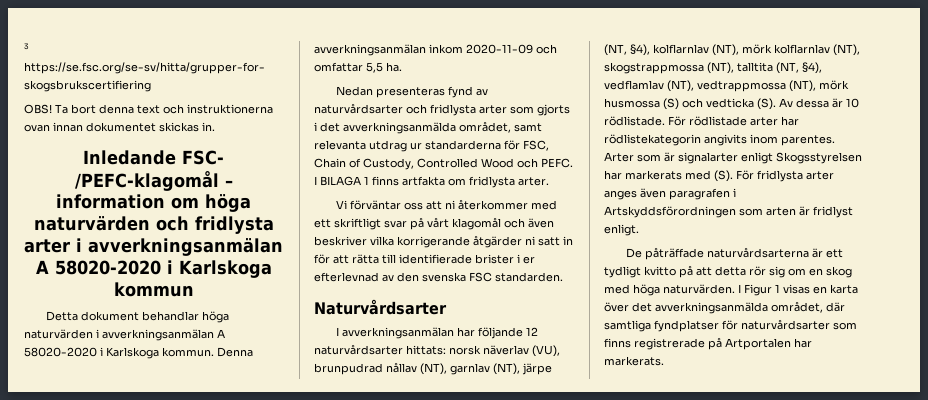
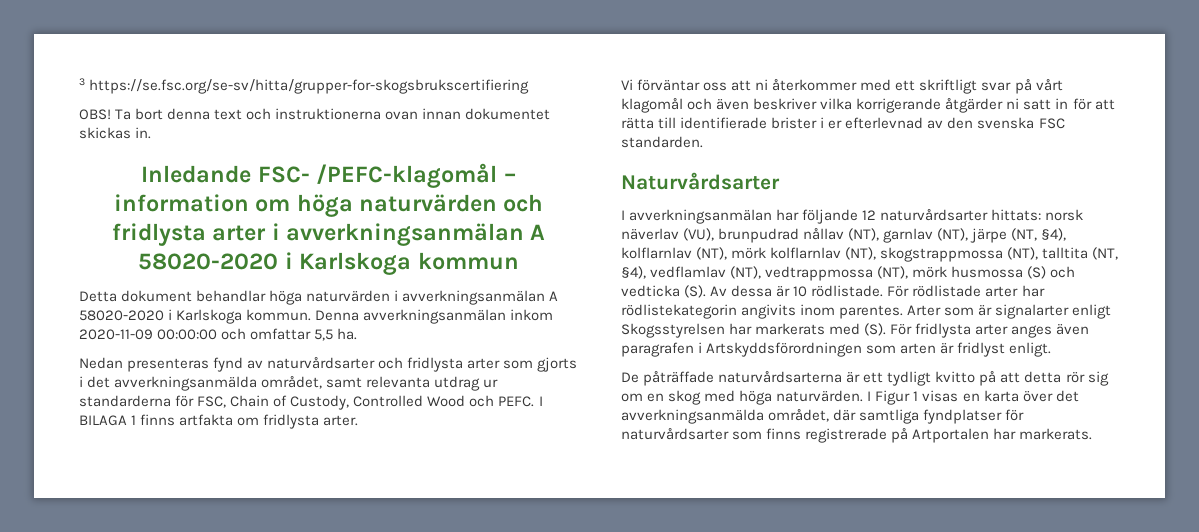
- Denna avverkningsanmälan inkom 2020-11-09 och omfattar 5,5 ha.
+ Denna avverkningsanmälan inkom 2020-11-09 00:00:00 och omfattar 5,5 ha.

